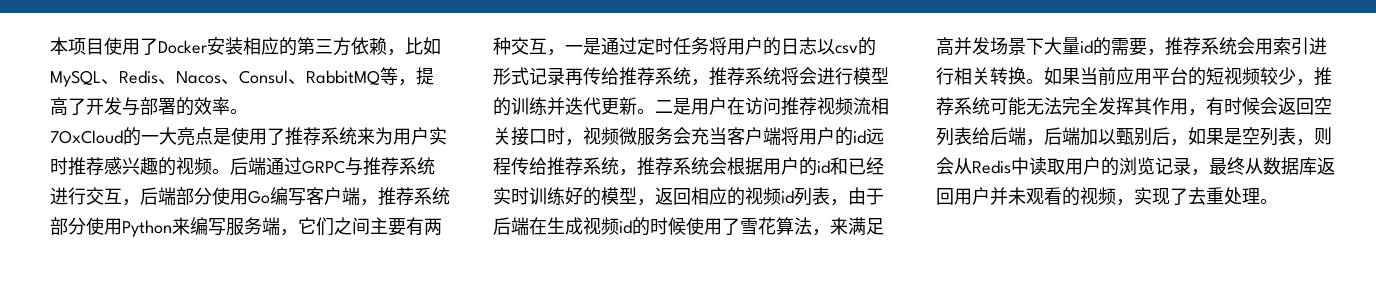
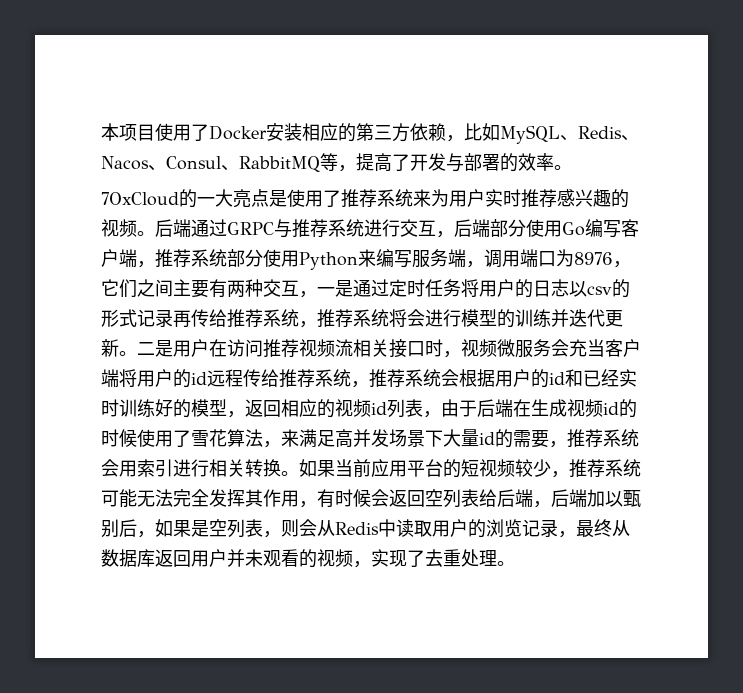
- 后端通过GRPC与推荐系统进行交互，后端部分使用Go编写客户端，推荐系统部分使用Python来编写服务端，它们之间主要有两种交互，一是通过定时任务将用户的日志以csv的形式记录再传给推荐系统，推荐系统将会进行模型的训练并迭代更新。
+ 后端通过GRPC与推荐系统进行交互，后端部分使用Go编写客户端，推荐系统部分使用Python来编写服务端，调用端口为8976，它们之间主要有两种交互，一是通过定时任务将用户的日志以csv的形式记录再传给推荐系统，推荐系统将会进行模型的训练并迭代更新。

